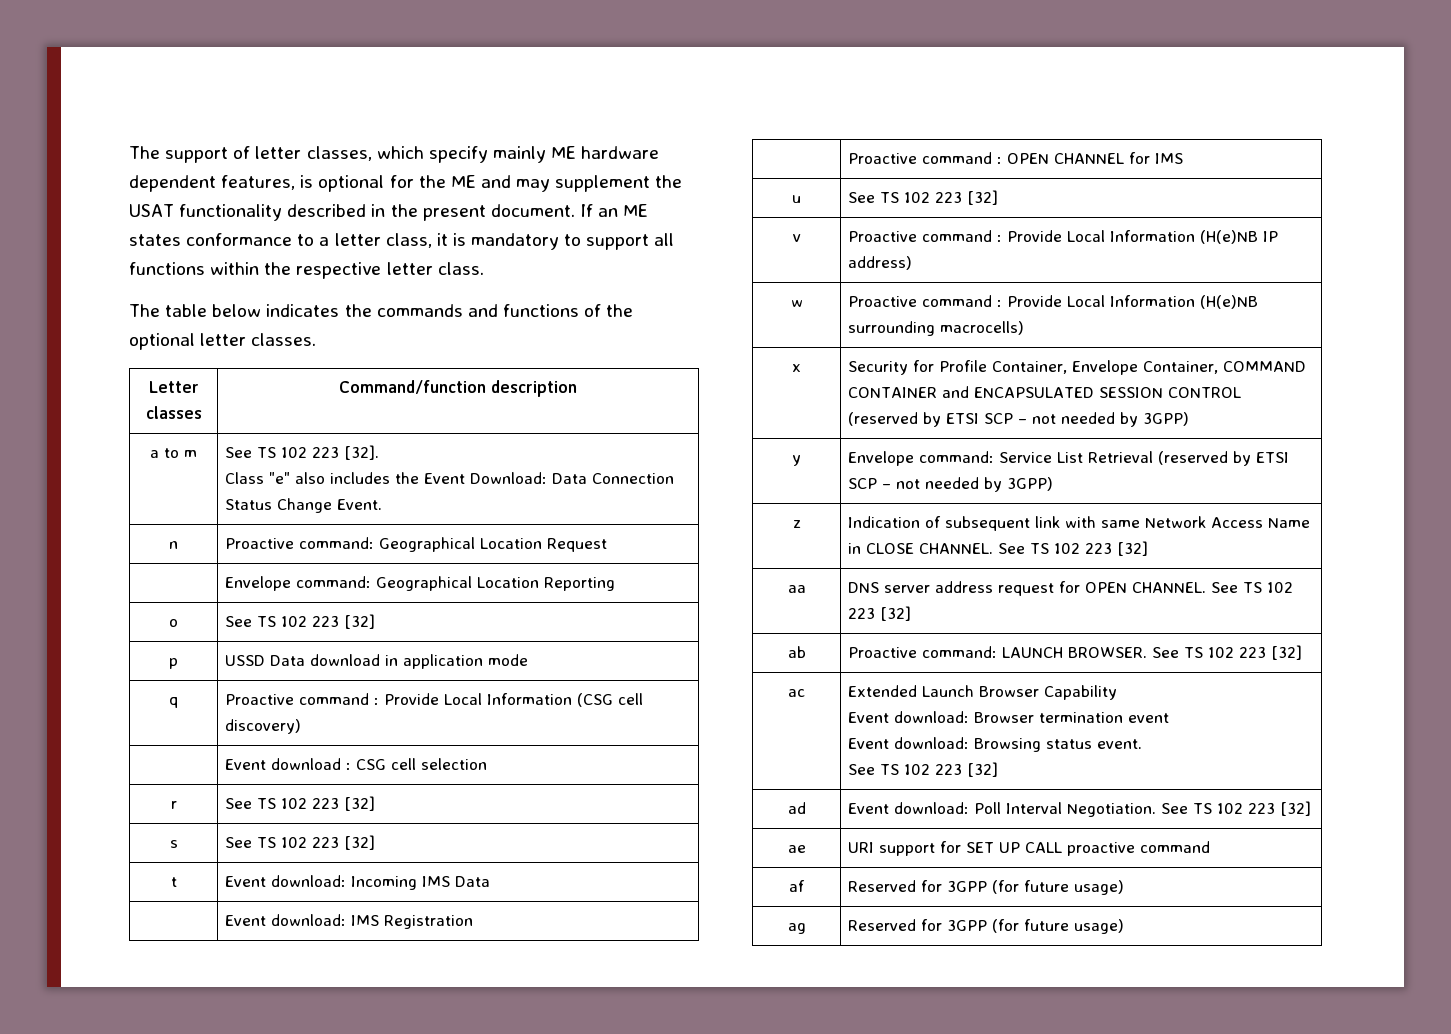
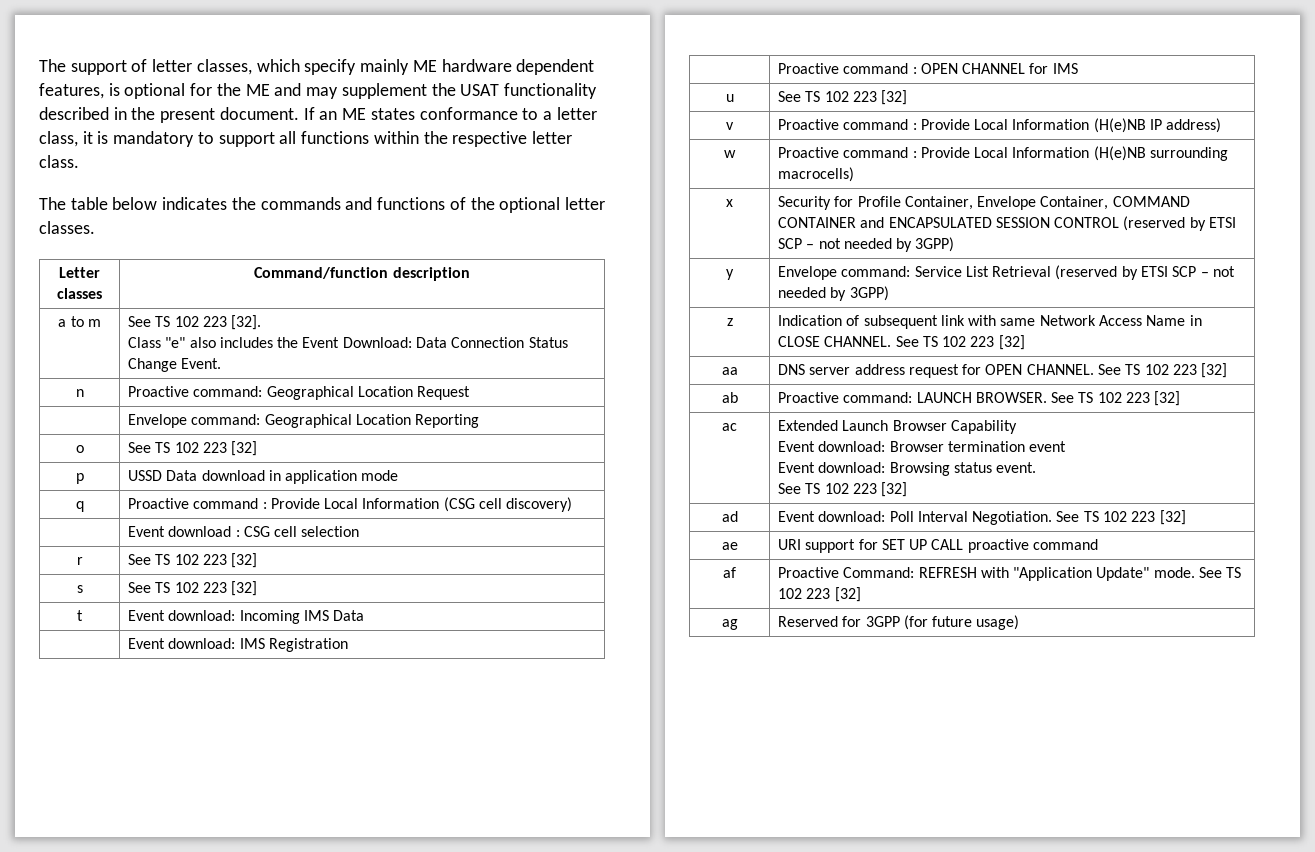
- af | Reserved for 3GPP (for future usage)
+ af | Proactive Command: REFRESH with "Application Update" mode. See TS 102 223 [32]

